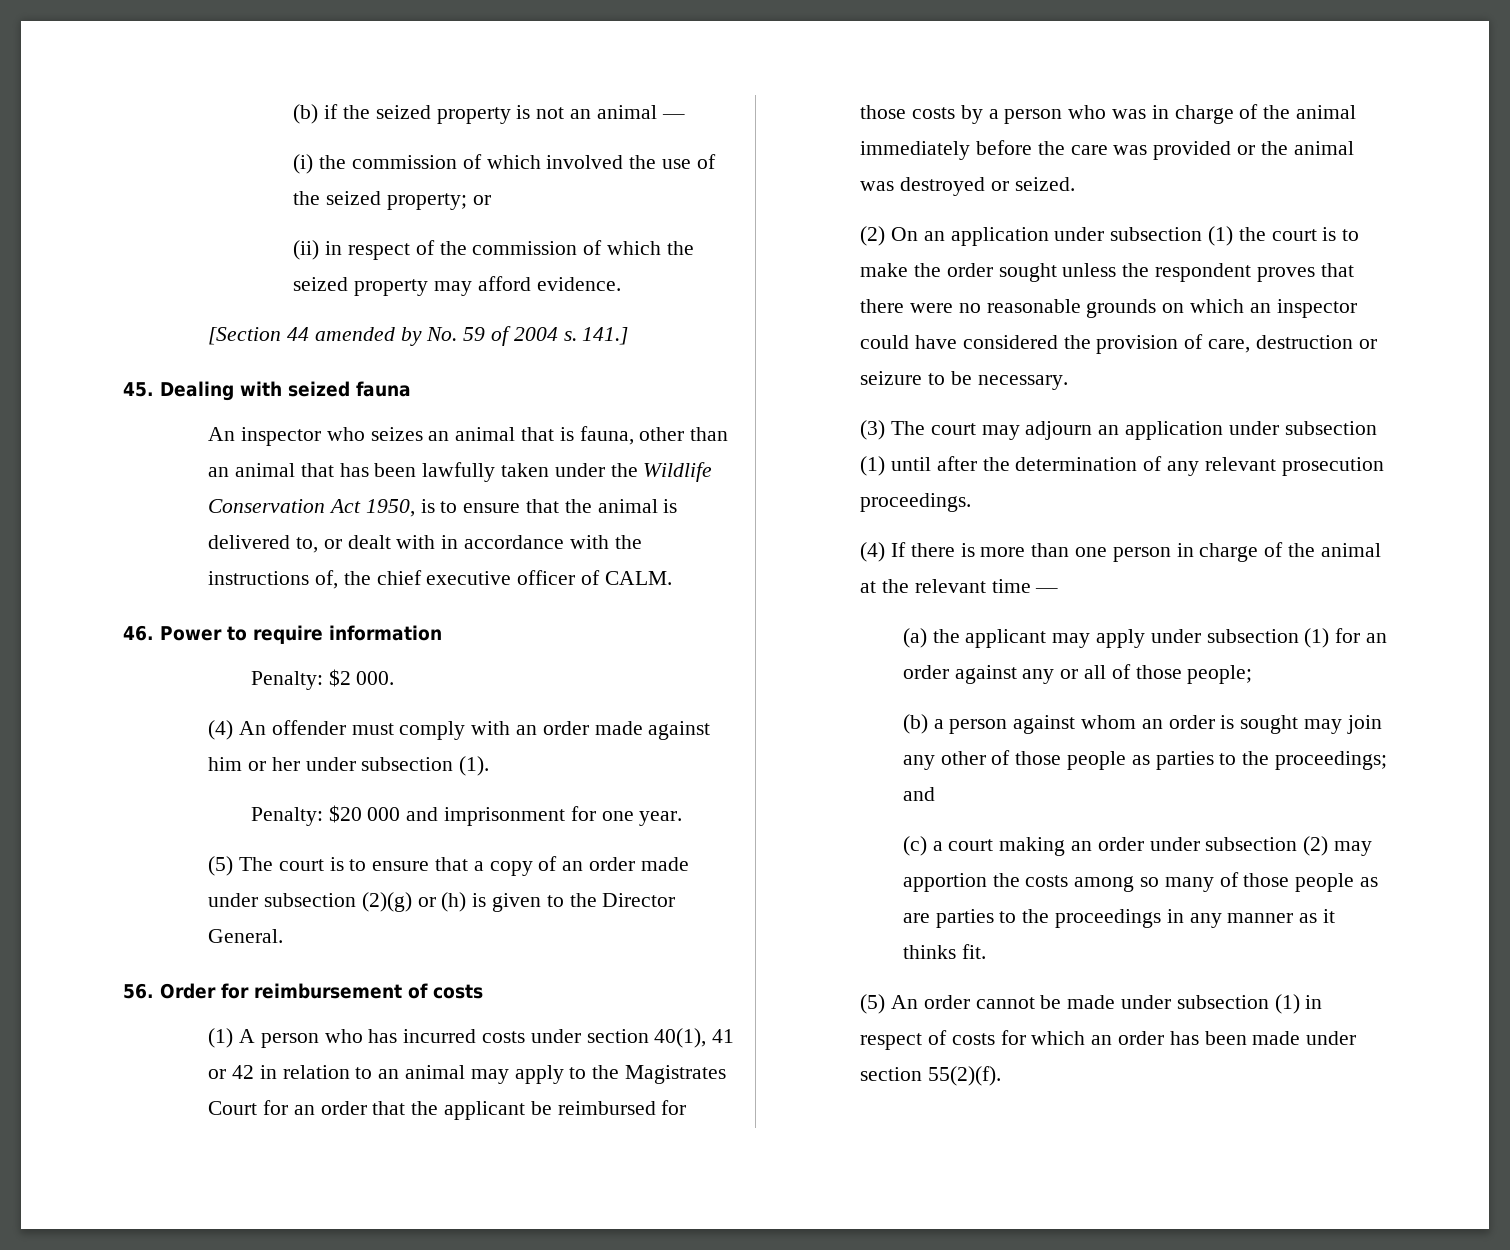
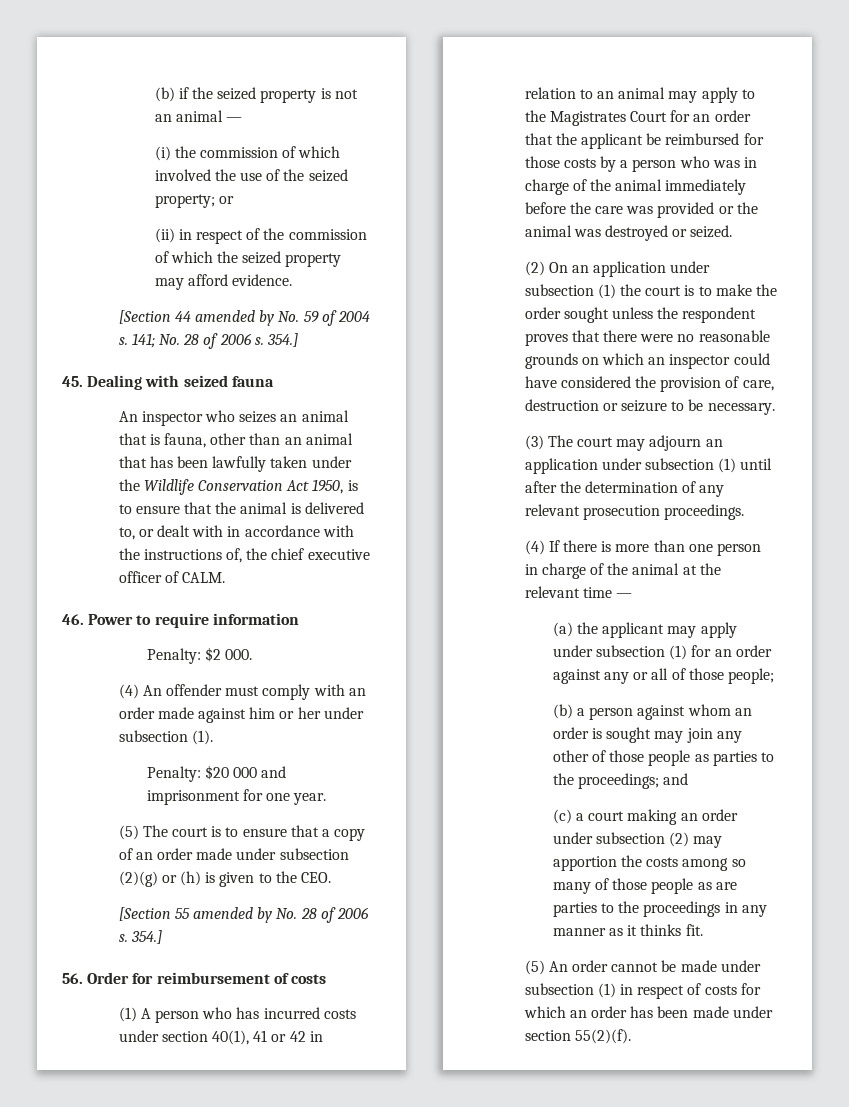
- 141.]
+ 141; No. 28 of 2006 s. 354.]
- (5) The court is to ensure that a copy of an order made under subsection (2)(g) or (h) is given to the Director General.
+ (5) The court is to ensure that a copy of an order made under subsection (2)(g) or (h) is given to the CEO.
+ [Section 55 amended by No. 28 of 2006 s. 354.]

